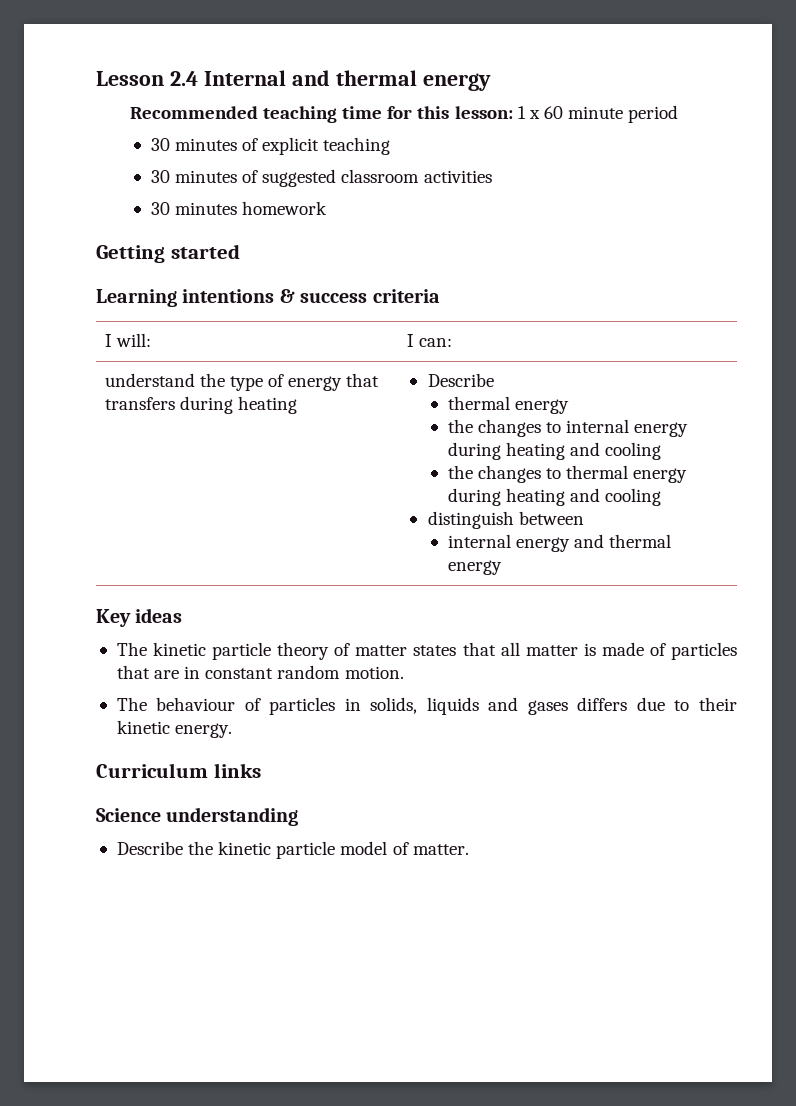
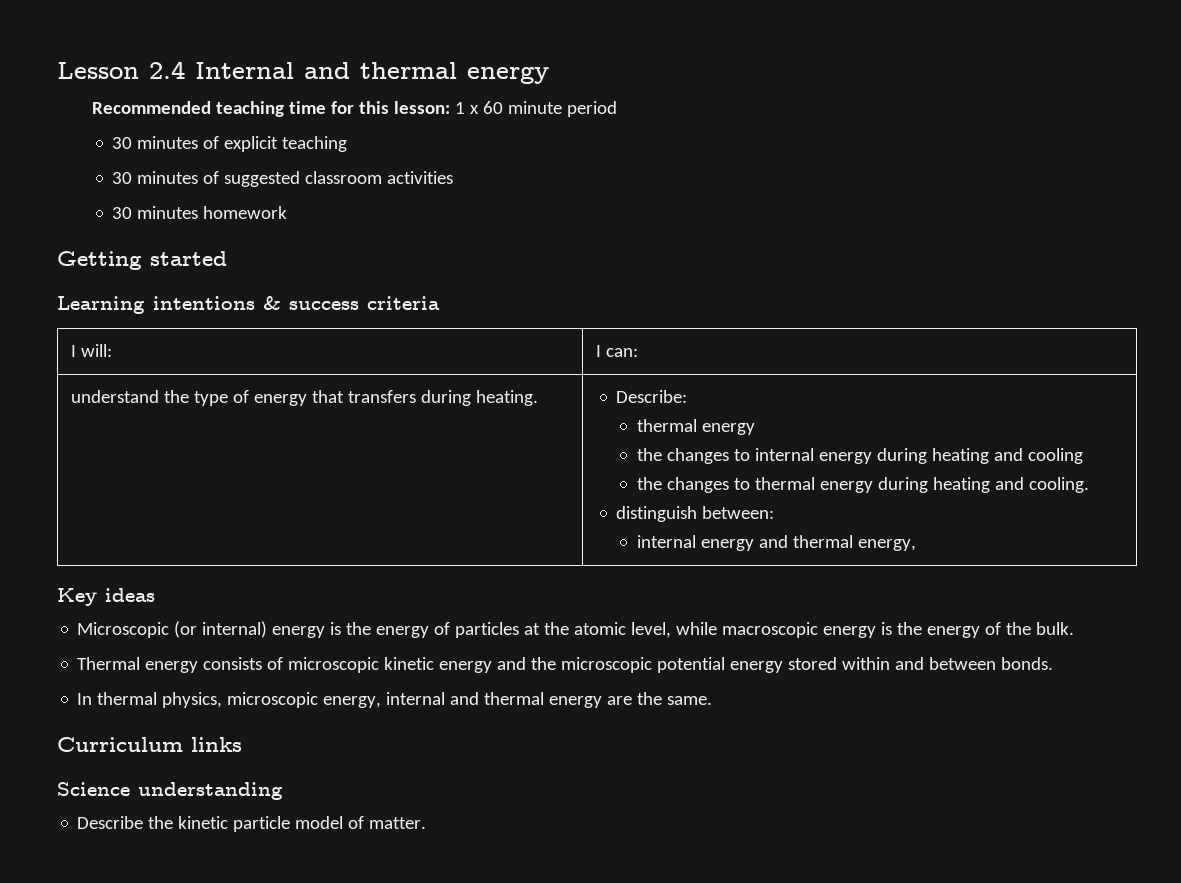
- understand the type of energy that transfers during heating | Describe
+ understand the type of energy that transfers during heating. | Describe:
  thermal energy
  the changes to internal energy during heating and cooling
- the changes to thermal energy during heating and cooling
- distinguish between
- internal energy and thermal energy
+ the changes to thermal energy during heating and cooling.
+ distinguish between:
+ internal energy and thermal energy,
- The kinetic particle theory of matter states that all matter is made of particles that are in constant random motion.
- The behaviour of particles in solids, liquids and gases differs due to their kinetic energy.
+ Microscopic (or internal) energy is the energy of particles at the atomic level, while macroscopic energy is the energy of the bulk.
+ Thermal energy consists of microscopic kinetic energy and the microscopic potential energy stored within and between bonds.
+ In thermal physics, microscopic energy, internal and thermal energy are the same.

